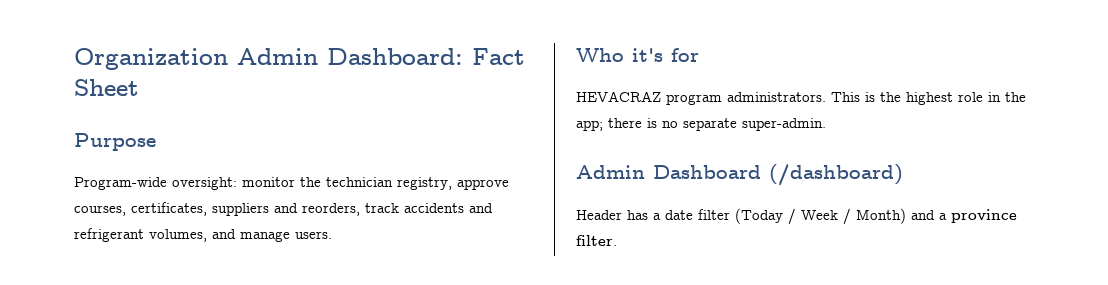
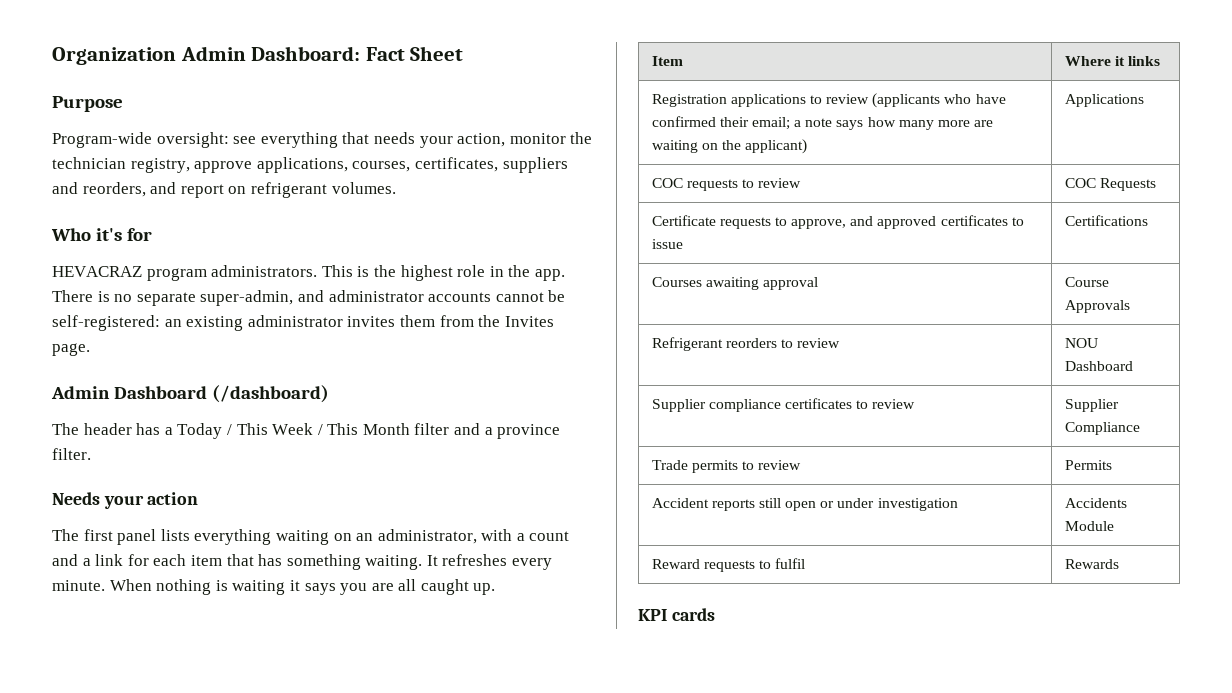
- Program-wide oversight: monitor the technician registry, approve courses, certificates, suppliers and reorders, track accidents and refrigerant volumes, and manage users.
+ Program-wide oversight: see everything that needs your action, monitor the technician registry, approve applications, courses, certificates, suppliers and reorders, and report on refrigerant volumes.
- This is the highest role in the app; there is no separate super-admin.
+ This is the highest role in the app. There is no separate super-admin, and administrator accounts cannot be self-registered: an existing administrator invites them from the Invites page.
  Admin Dashboard (/dashboard)
- Header has a date filter (Today / Week / Month) and a province filter.
+ The header has a Today / This Week / This Month filter and a province filter.
+ Needs your action
+ The first panel lists everything waiting on an administrator, with a count and a link for each item that has something waiting. It refreshes every minute. When nothing is waiting it says you are all caught up.
+ Item | Where it links
+ Registration applications to review (applicants who have confirmed their email; a note says how many more are waiting on the applicant) | Applications
+ COC requests to review | COC Requests
+ Certificate requests to approve, and approved certificates to issue | Certifications
+ Courses awaiting approval | Course Approvals
+ Refrigerant reorders to review | NOU Dashboard
+ Supplier compliance certificates to review | Supplier Compliance
+ Trade permits to review | Permits
+ Accident reports still open or under investigation | Accidents Module
+ Reward requests to fulfil | Rewards
+ KPI cards

